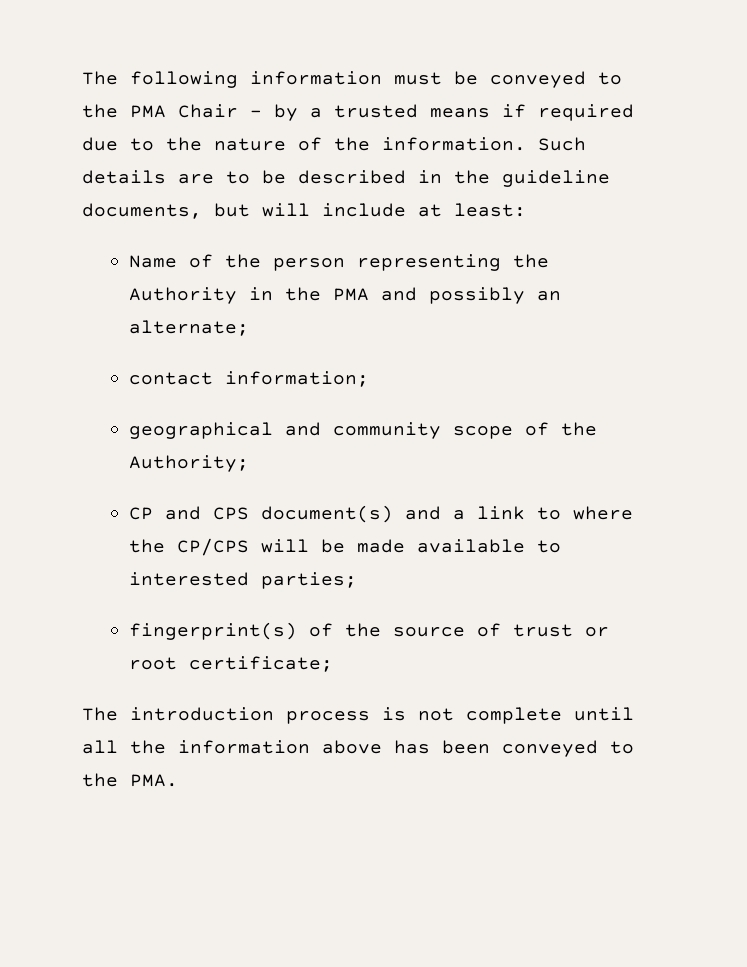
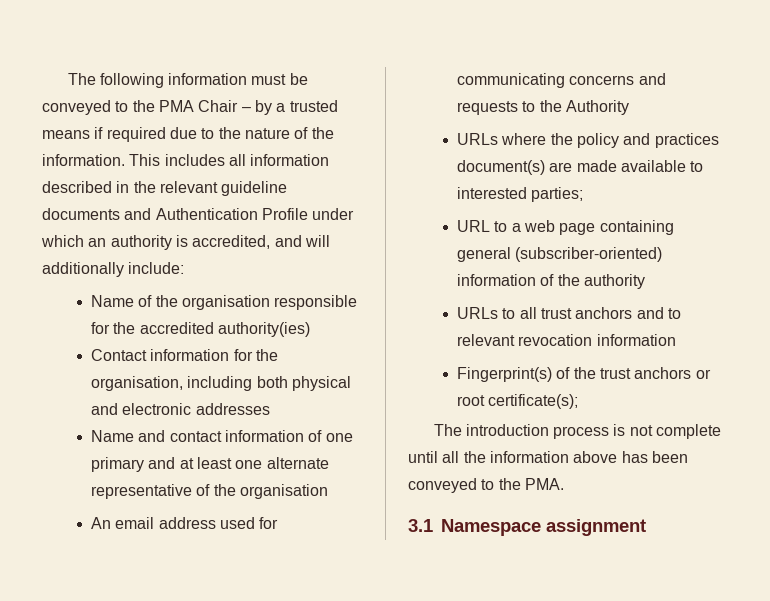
- Such details are to be described in the guideline documents, but will include at least:
- Name of the person representing the Authority in the PMA and possibly an alternate;
- contact information;
- geographical and community scope of the Authority;
- CP and CPS document(s) and a link to where the CP/CPS will be made available to interested parties;
+ This includes all information described in the relevant guideline documents and Authentication Profile under which an authority is accredited, and will additionally include:
+ Name of the organisation responsible for the accredited authority(ies)
+ Contact information for the organisation, including both physical and electronic addresses
+ Name and contact information of one primary and at least one alternate representative of the organisation
+ An email address used for communicating concerns and requests to the Authority
+ URLs where the policy and practices document(s) are made available to interested parties;
- fingerprint(s) of the source of trust or root certificate;
+ URL to a web page containing general (subscriber-oriented) information of the authority
+ URLs to all trust anchors and to relevant revocation information
+ Fingerprint(s) of the trust anchors or root certificate(s);
+ 3.1 Namespace assignment

